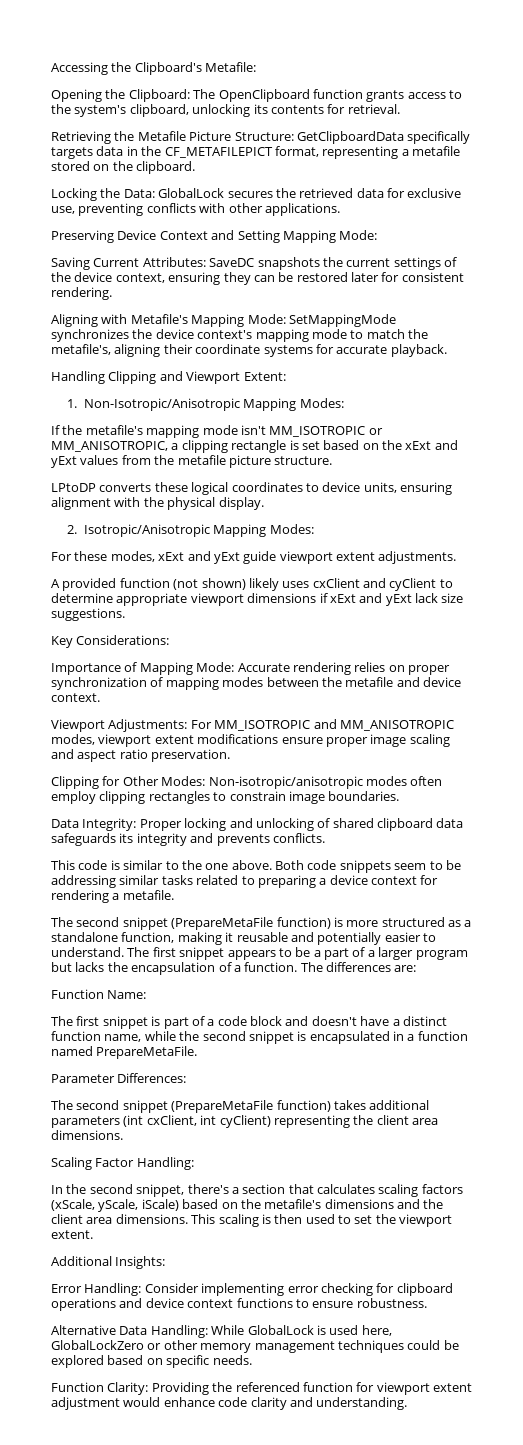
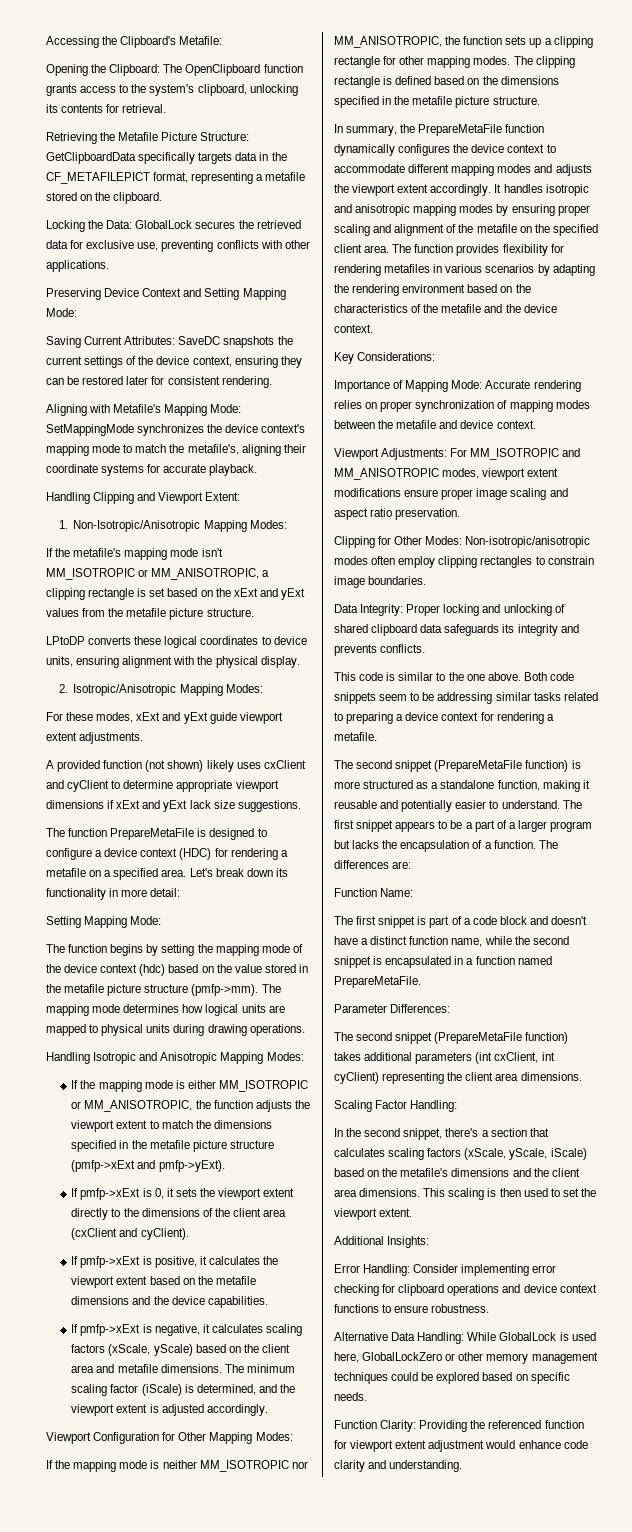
+ The function PrepareMetaFile is designed to configure a device context (HDC) for rendering a metafile on a specified area. Let's break down its functionality in more detail:
+ Setting Mapping Mode:
+ The function begins by setting the mapping mode of the device context (hdc) based on the value stored in the metafile picture structure (pmfp->mm). The mapping mode determines how logical units are mapped to physical units during drawing operations.
+ Handling Isotropic and Anisotropic Mapping Modes:
+ If the mapping mode is either MM_ISOTROPIC or MM_ANISOTROPIC, the function adjusts the viewport extent to match the dimensions specified in the metafile picture structure (pmfp->xExt and pmfp->yExt).
+ If pmfp->xExt is 0, it sets the viewport extent directly to the dimensions of the client area (cxClient and cyClient).
+ If pmfp->xExt is positive, it calculates the viewport extent based on the metafile dimensions and the device capabilities.
+ If pmfp->xExt is negative, it calculates scaling factors (xScale, yScale) based on the client area and metafile dimensions. The minimum scaling factor (iScale) is determined, and the viewport extent is adjusted accordingly.
+ Viewport Configuration for Other Mapping Modes:
+ If the mapping mode is neither MM_ISOTROPIC nor MM_ANISOTROPIC, the function sets up a clipping rectangle for other mapping modes. The clipping rectangle is defined based on the dimensions specified in the metafile picture structure.
+ In summary, the PrepareMetaFile function dynamically configures the device context to accommodate different mapping modes and adjusts the viewport extent accordingly. It handles isotropic and anisotropic mapping modes by ensuring proper scaling and alignment of the metafile on the specified client area. The function provides flexibility for rendering metafiles in various scenarios by adapting the rendering environment based on the characteristics of the metafile and the device context.

